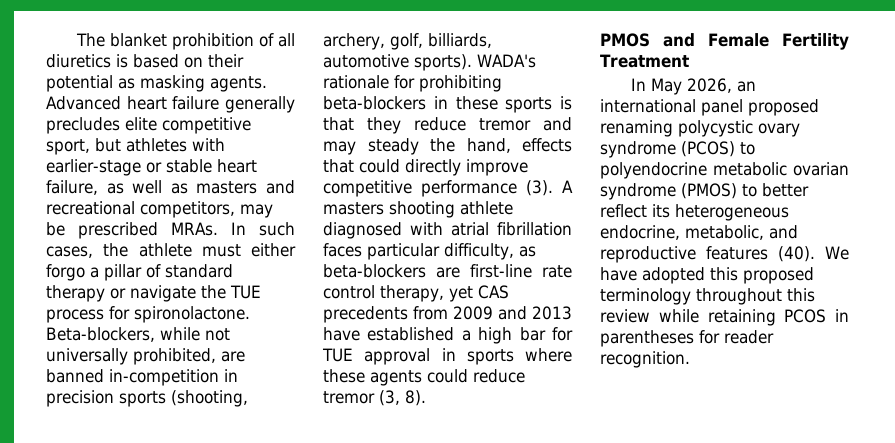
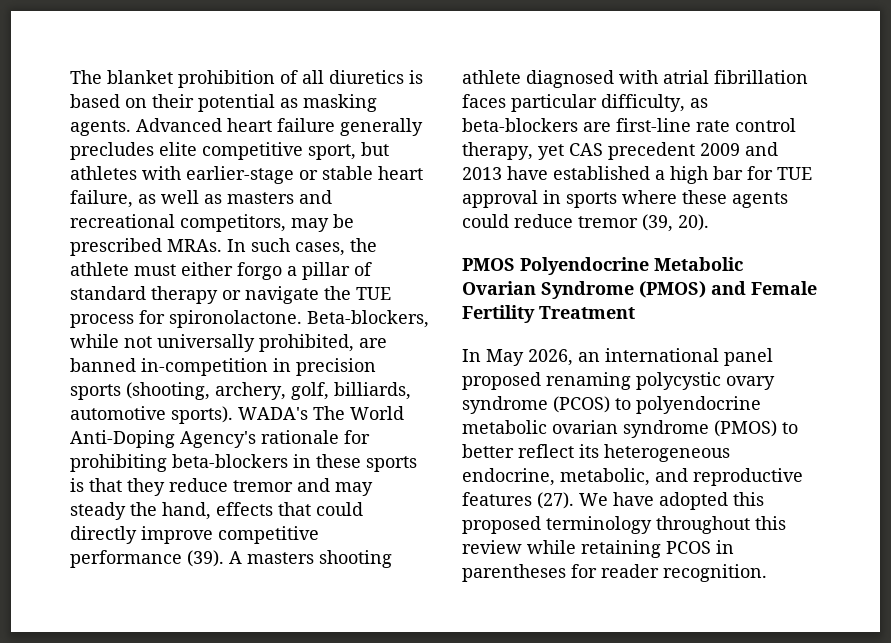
- WADA's rationale for prohibiting beta-blockers in these sports is that they reduce tremor and may steady the hand, effects that could directly improve competitive performance (3).
+ WADA's The World Anti-Doping Agency's rationale for prohibiting beta-blockers in these sports is that they reduce tremor and may steady the hand, effects that could directly improve competitive performance (39).
- A masters shooting athlete diagnosed with atrial fibrillation faces particular difficulty, as beta-blockers are first-line rate control therapy, yet CAS precedents from 2009 and 2013 have established a high bar for TUE approval in sports where these agents could reduce tremor (3, 8).
+ A masters shooting athlete diagnosed with atrial fibrillation faces particular difficulty, as beta-blockers are first-line rate control therapy, yet CAS precedent 2009 and 2013 have established a high bar for TUE approval in sports where these agents could reduce tremor (39, 20).
- PMOS and Female Fertility Treatment
+ PMOS Polyendocrine Metabolic Ovarian Syndrome (PMOS) and Female Fertility Treatment
- In May 2026, an international panel proposed renaming polycystic ovary syndrome (PCOS) to polyendocrine metabolic ovarian syndrome (PMOS) to better reflect its heterogeneous endocrine, metabolic, and reproductive features (40).
+ In May 2026, an international panel proposed renaming polycystic ovary syndrome (PCOS) to polyendocrine metabolic ovarian syndrome (PMOS) to better reflect its heterogeneous endocrine, metabolic, and reproductive features (27).

